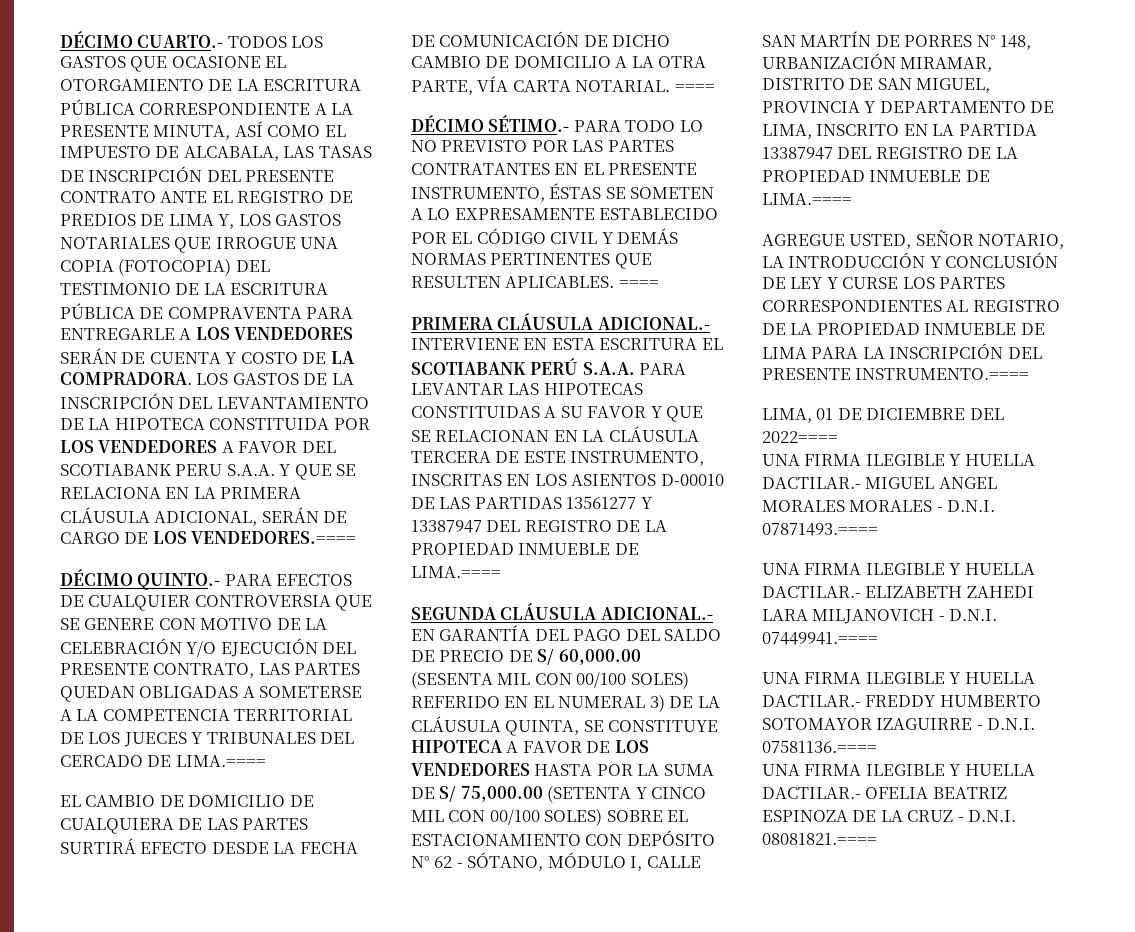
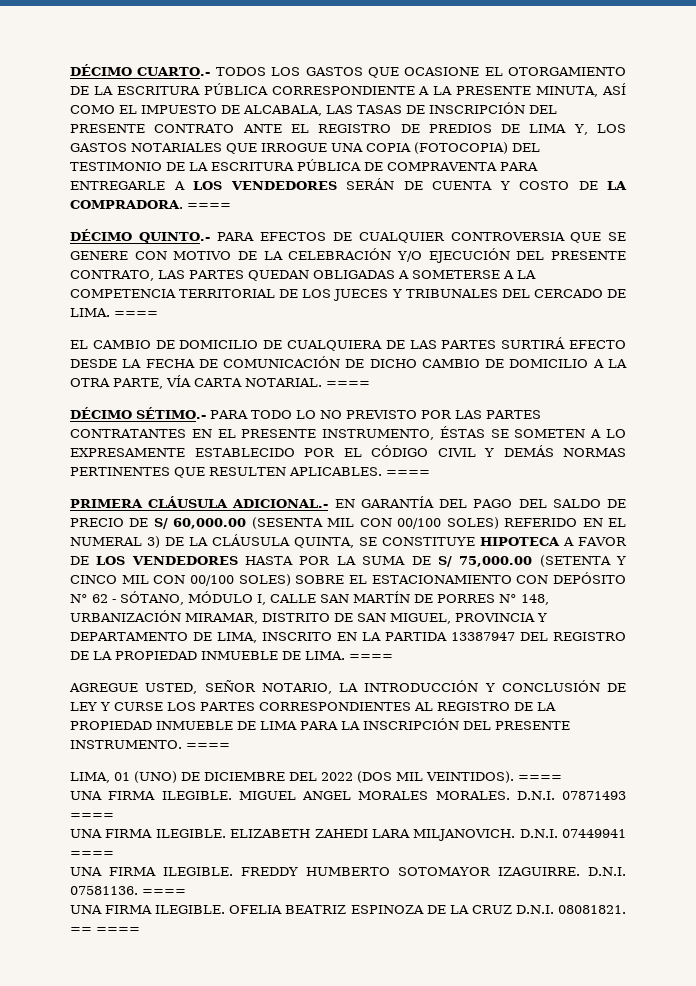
- DÉCIMO CUARTO.- TODOS LOS GASTOS QUE OCASIONE EL OTORGAMIENTO DE LA ESCRITURA PÚBLICA CORRESPONDIENTE A LA PRESENTE MINUTA, ASÍ COMO EL IMPUESTO DE ALCABALA, LAS TASAS DE INSCRIPCIÓN DEL PRESENTE CONTRATO ANTE EL REGISTRO DE PREDIOS DE LIMA Y, LOS GASTOS NOTARIALES QUE IRROGUE UNA COPIA (FOTOCOPIA) DEL TESTIMONIO DE LA ESCRITURA PÚBLICA DE COMPRAVENTA PARA ENTREGARLE A LOS VENDEDORES SERÁN DE CUENTA Y COSTO DE LA COMPRADORA. LOS GASTOS DE LA INSCRIPCIÓN DEL LEVANTAMIENTO DE LA HIPOTECA CONSTITUIDA POR LOS VENDEDORES A FAVOR DEL SCOTIABANK PERU S.A.A. Y QUE SE RELACIONA EN LA PRIMERA CLÁUSULA ADICIONAL, SERÁN DE CARGO DE LOS VENDEDORES.====
+ DÉCIMO CUARTO.- TODOS LOS GASTOS QUE OCASIONE EL OTORGAMIENTO DE LA ESCRITURA PÚBLICA CORRESPONDIENTE A LA PRESENTE MINUTA, ASÍ COMO EL IMPUESTO DE ALCABALA, LAS TASAS DE INSCRIPCIÓN DEL PRESENTE CONTRATO ANTE EL REGISTRO DE PREDIOS DE LIMA Y, LOS GASTOS NOTARIALES QUE IRROGUE UNA COPIA (FOTOCOPIA) DEL TESTIMONIO DE LA ESCRITURA PÚBLICA DE COMPRAVENTA PARA ENTREGARLE A LOS VENDEDORES SERÁN DE CUENTA Y COSTO DE LA COMPRADORA. ====
- DÉCIMO QUINTO.- PARA EFECTOS DE CUALQUIER CONTROVERSIA QUE SE GENERE CON MOTIVO DE LA CELEBRACIÓN Y/O EJECUCIÓN DEL PRESENTE CONTRATO, LAS PARTES QUEDAN OBLIGADAS A SOMETERSE A LA COMPETENCIA TERRITORIAL DE LOS JUECES Y TRIBUNALES DEL CERCADO DE LIMA.====
+ DÉCIMO QUINTO.- PARA EFECTOS DE CUALQUIER CONTROVERSIA QUE SE GENERE CON MOTIVO DE LA CELEBRACIÓN Y/O EJECUCIÓN DEL PRESENTE CONTRATO, LAS PARTES QUEDAN OBLIGADAS A SOMETERSE A LA COMPETENCIA TERRITORIAL DE LOS JUECES Y TRIBUNALES DEL CERCADO DE LIMA. ====
- PRIMERA CLÁUSULA ADICIONAL.- INTERVIENE EN ESTA ESCRITURA EL SCOTIABANK PERÚ S.A.A. PARA LEVANTAR LAS HIPOTECAS CONSTITUIDAS A SU FAVOR Y QUE SE RELACIONAN EN LA CLÁUSULA TERCERA DE ESTE INSTRUMENTO, INSCRITAS EN LOS ASIENTOS D-00010 DE LAS PARTIDAS 13561277 Y 13387947 DEL REGISTRO DE LA PROPIEDAD INMUEBLE DE LIMA.====
- SEGUNDA CLÁUSULA ADICIONAL.- EN GARANTÍA DEL PAGO DEL SALDO DE PRECIO DE S/ 60,000.00 (SESENTA MIL CON 00/100 SOLES) REFERIDO EN EL NUMERAL 3) DE LA CLÁUSULA QUINTA, SE CONSTITUYE HIPOTECA A FAVOR DE LOS VENDEDORES HASTA POR LA SUMA DE S/ 75,000.00 (SETENTA Y CINCO MIL CON 00/100 SOLES) SOBRE EL ESTACIONAMIENTO CON DEPÓSITO N° 62 - SÓTANO, MÓDULO I, CALLE SAN MARTÍN DE PORRES N° 148, URBANIZACIÓN MIRAMAR, DISTRITO DE SAN MIGUEL, PROVINCIA Y DEPARTAMENTO DE LIMA, INSCRITO EN LA PARTIDA 13387947 DEL REGISTRO DE LA PROPIEDAD INMUEBLE DE LIMA.====
+ PRIMERA CLÁUSULA ADICIONAL.- EN GARANTÍA DEL PAGO DEL SALDO DE PRECIO DE S/ 60,000.00 (SESENTA MIL CON 00/100 SOLES) REFERIDO EN EL NUMERAL 3) DE LA CLÁUSULA QUINTA, SE CONSTITUYE HIPOTECA A FAVOR DE LOS VENDEDORES HASTA POR LA SUMA DE S/ 75,000.00 (SETENTA Y CINCO MIL CON 00/100 SOLES) SOBRE EL ESTACIONAMIENTO CON DEPÓSITO N° 62 - SÓTANO, MÓDULO I, CALLE SAN MARTÍN DE PORRES N° 148, URBANIZACIÓN MIRAMAR, DISTRITO DE SAN MIGUEL, PROVINCIA Y DEPARTAMENTO DE LIMA, INSCRITO EN LA PARTIDA 13387947 DEL REGISTRO DE LA PROPIEDAD INMUEBLE DE LIMA. ====
- AGREGUE USTED, SEÑOR NOTARIO, LA INTRODUCCIÓN Y CONCLUSIÓN DE LEY Y CURSE LOS PARTES CORRESPONDIENTES AL REGISTRO DE LA PROPIEDAD INMUEBLE DE LIMA PARA LA INSCRIPCIÓN DEL PRESENTE INSTRUMENTO.====
+ AGREGUE USTED, SEÑOR NOTARIO, LA INTRODUCCIÓN Y CONCLUSIÓN DE LEY Y CURSE LOS PARTES CORRESPONDIENTES AL REGISTRO DE LA PROPIEDAD INMUEBLE DE LIMA PARA LA INSCRIPCIÓN DEL PRESENTE INSTRUMENTO. ====
- LIMA, 01 DE DICIEMBRE DEL 2022====
- UNA FIRMA ILEGIBLE Y HUELLA DACTILAR.- MIGUEL ANGEL MORALES MORALES - D.N.I. 07871493.====
- UNA FIRMA ILEGIBLE Y HUELLA DACTILAR.- ELIZABETH ZAHEDI LARA MILJANOVICH - D.N.I. 07449941.====
- UNA FIRMA ILEGIBLE Y HUELLA DACTILAR.- FREDDY HUMBERTO SOTOMAYOR IZAGUIRRE - D.N.I. 07581136.====
- UNA FIRMA ILEGIBLE Y HUELLA DACTILAR.- OFELIA BEATRIZ ESPINOZA DE LA CRUZ - D.N.I. 08081821.====
+ LIMA, 01 (UNO) DE DICIEMBRE DEL 2022 (DOS MIL VEINTIDOS). ====
+ UNA FIRMA ILEGIBLE. MIGUEL ANGEL MORALES MORALES. D.N.I. 07871493 ====
+ UNA FIRMA ILEGIBLE. ELIZABETH ZAHEDI LARA MILJANOVICH. D.N.I. 07449941 ====
+ UNA FIRMA ILEGIBLE. FREDDY HUMBERTO SOTOMAYOR IZAGUIRRE. D.N.I. 07581136. ====
+ UNA FIRMA ILEGIBLE. OFELIA BEATRIZ ESPINOZA DE LA CRUZ D.N.I. 08081821. == ====

